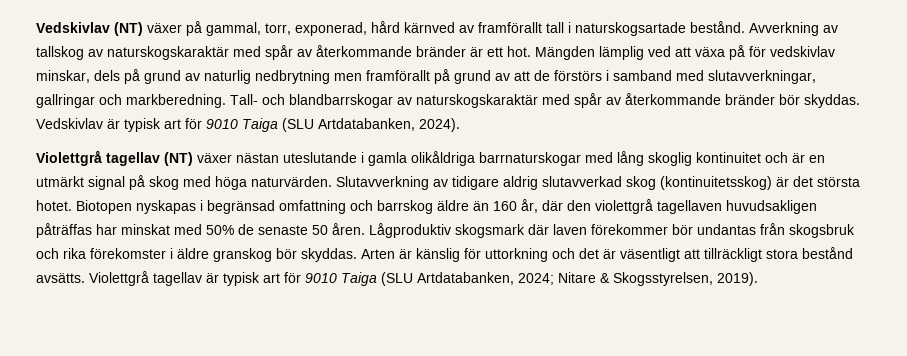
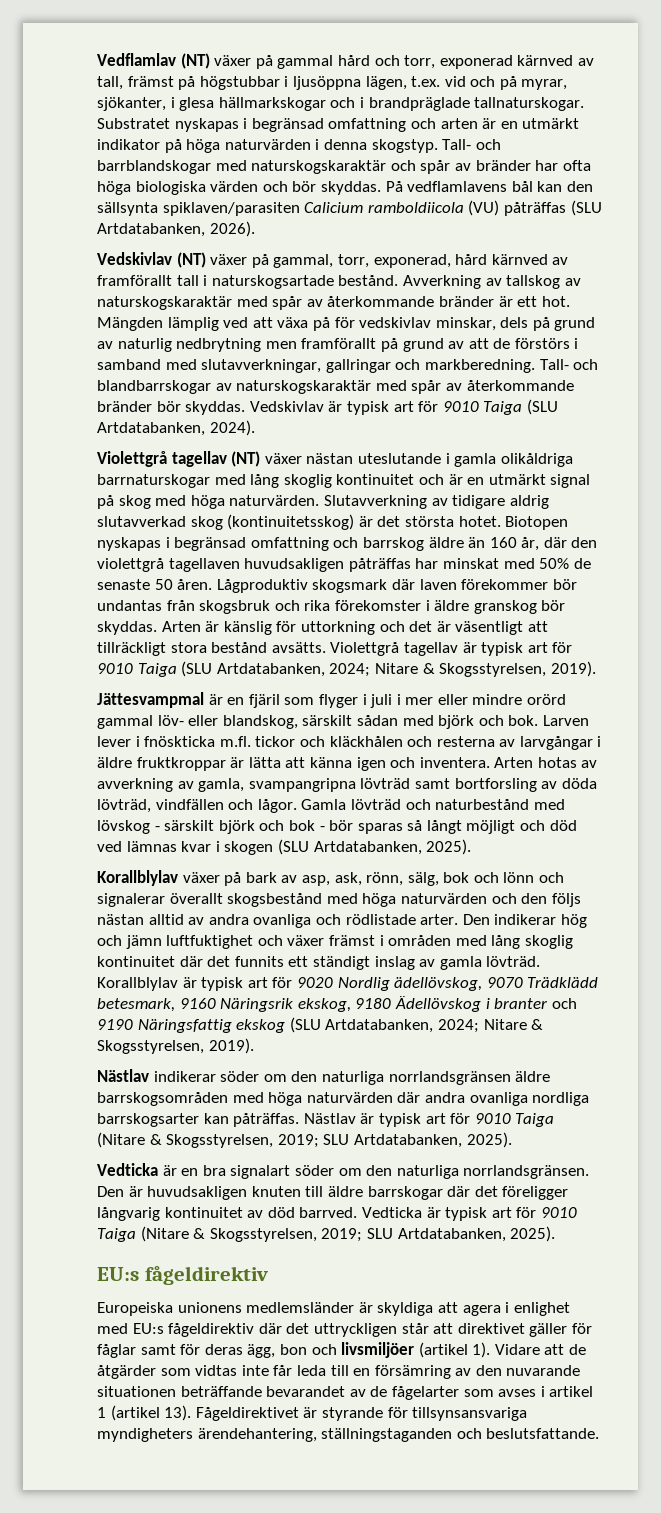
+ Vedflamlav (NT) växer på gammal hård och torr, exponerad kärnved av tall, främst på högstubbar i ljusöppna lägen, t.ex. vid och på myrar, sjökanter, i glesa hällmarkskogar och i brandpräglade tallnaturskogar. Substratet nyskapas i begränsad omfattning och arten är en utmärkt indikator på höga naturvärden i denna skogstyp. Tall- och barrblandskogar med naturskogskaraktär och spår av bränder har ofta höga biologiska värden och bör skyddas. På vedflamlavens bål kan den sällsynta spiklaven/parasiten Calicium ramboldiicola (VU) påträffas (SLU Artdatabanken, 2026).
+ Jättesvampmal är en fjäril som flyger i juli i mer eller mindre orörd gammal löv- eller blandskog, särskilt sådan med björk och bok. Larven lever i fnöskticka m.fl. tickor och kläckhålen och resterna av larvgångar i äldre fruktkroppar är lätta att känna igen och inventera. Arten hotas av avverkning av gamla, svampangripna lövträd samt bortforsling av döda lövträd, vindfällen och lågor. Gamla lövträd och naturbestånd med lövskog - särskilt björk och bok - bör sparas så långt möjligt och död ved lämnas kvar i skogen (SLU Artdatabanken, 2025).
+ Korallblylav växer på bark av asp, ask, rönn, sälg, bok och lönn och signalerar överallt skogsbestånd med höga naturvärden och den följs nästan alltid av andra ovanliga och rödlistade arter. Den indikerar hög och jämn luftfuktighet och växer främst i områden med lång skoglig kontinuitet där det funnits ett ständigt inslag av gamla lövträd. Korallblylav är typisk art för 9020 Nordlig ädellövskog, 9070 Trädklädd betesmark, 9160 Näringsrik ekskog, 9180 Ädellövskog i branter och 9190 Näringsfattig ekskog (SLU Artdatabanken, 2024; Nitare & Skogsstyrelsen, 2019).
+ Nästlav indikerar söder om den naturliga norrlandsgränsen äldre barrskogsområden med höga naturvärden där andra ovanliga nordliga barrskogsarter kan påträffas. Nästlav är typisk art för 9010 Taiga (Nitare & Skogsstyrelsen, 2019; SLU Artdatabanken, 2025).
+ Vedticka är en bra signalart söder om den naturliga norrlandsgränsen. Den är huvudsakligen knuten till äldre barrskogar där det föreligger långvarig kontinuitet av död barrved. Vedticka är typisk art för 9010 Taiga (Nitare & Skogsstyrelsen, 2019; SLU Artdatabanken, 2025).
+ EU:s fågeldirektiv
+ Europeiska unionens medlemsländer är skyldiga att agera i enlighet med EU:s fågeldirektiv där det uttryckligen står att direktivet gäller för fåglar samt för deras ägg, bon och livsmiljöer (artikel 1). Vidare att de åtgärder som vidtas inte får leda till en försämring av den nuvarande situationen beträffande bevarandet av de fågelarter som avses i artikel 1 (artikel 13). Fågeldirektivet är styrande för tillsynsansvariga myndigheters ärendehantering, ställningstaganden och beslutsfattande.

